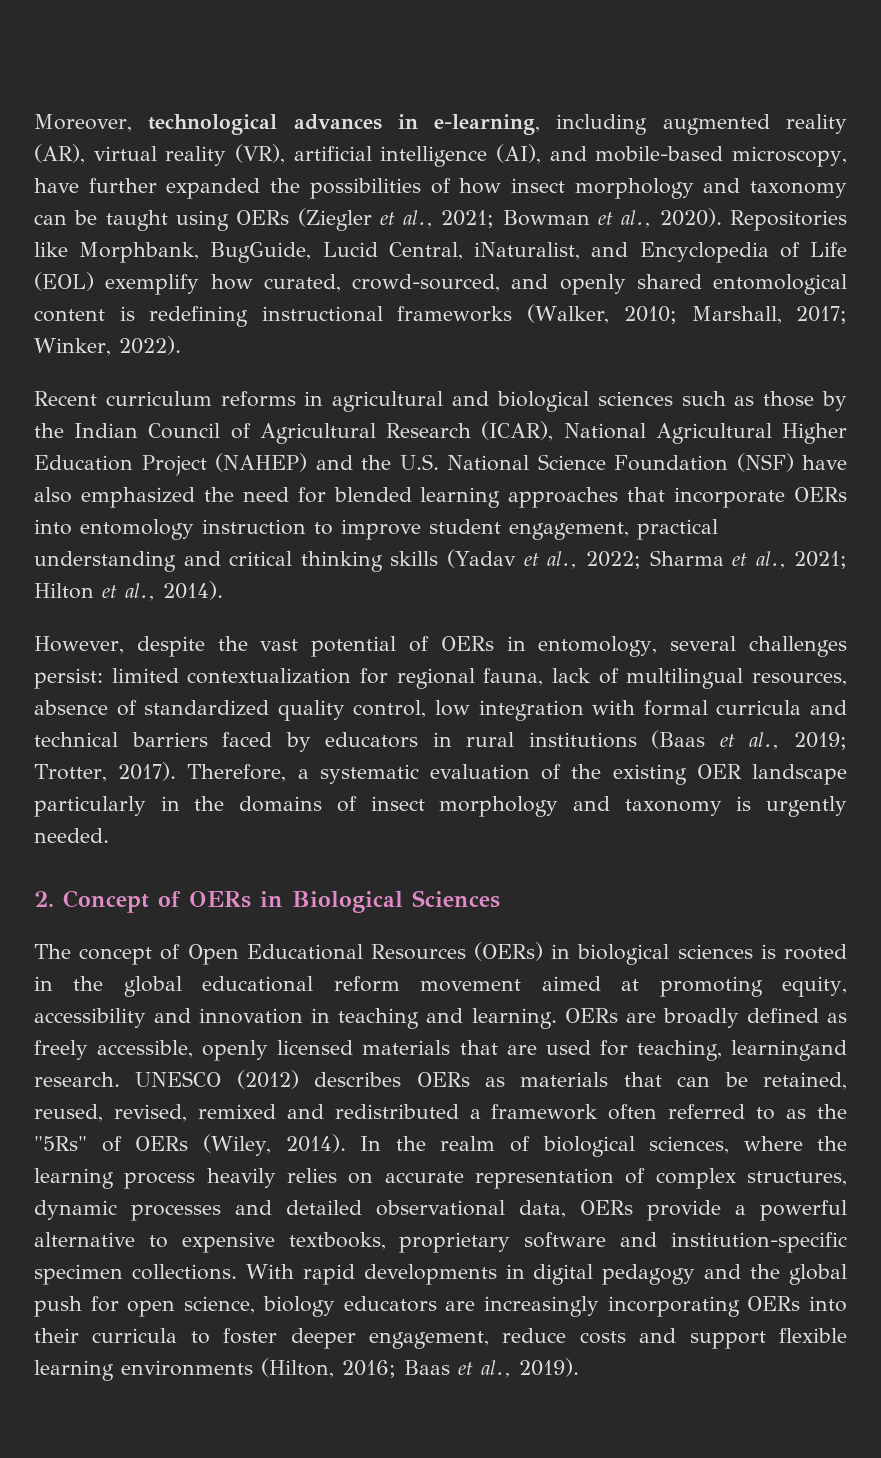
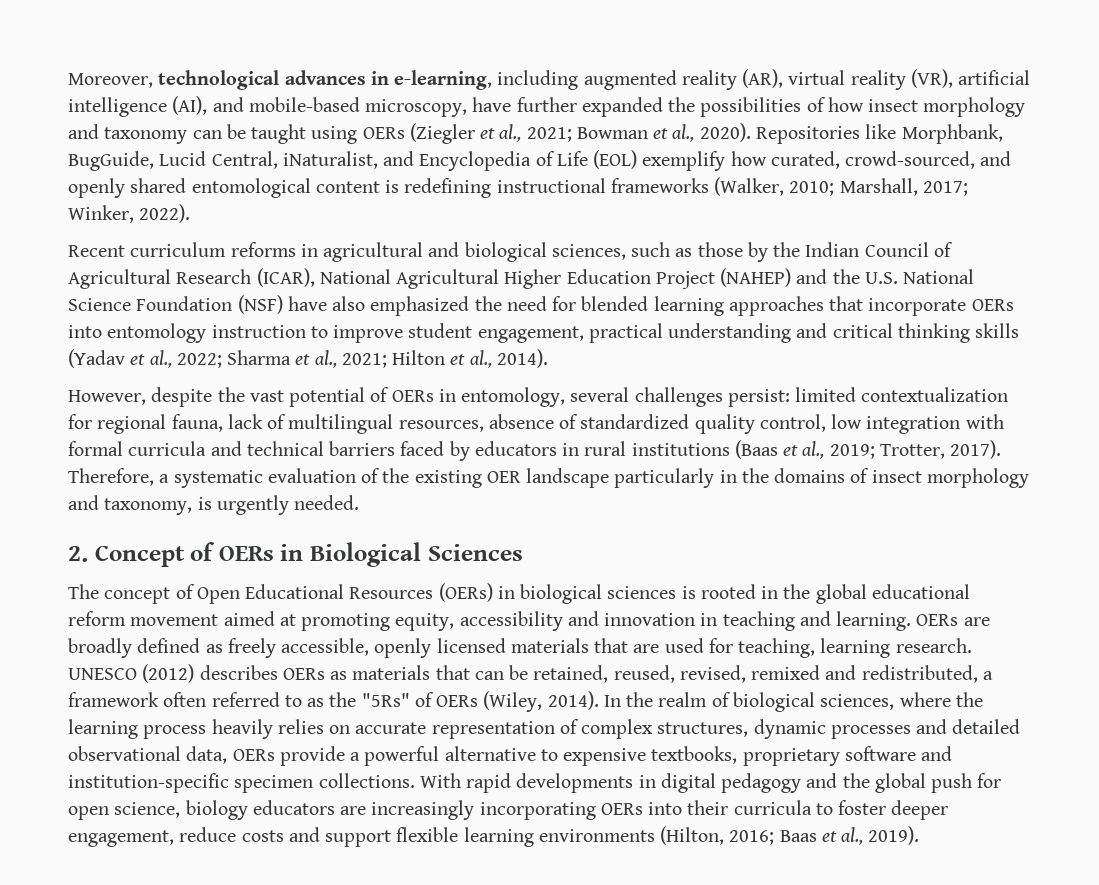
- Recent curriculum reforms in agricultural and biological sciences such as those by the Indian Council of Agricultural Research (ICAR), National Agricultural Higher Education Project (NAHEP) and the U.S. National Science Foundation (NSF) have also emphasized the need for blended learning approaches that incorporate OERs into entomology instruction to improve student engagement, practical understanding and critical thinking skills (Yadav et al., 2022;
+ Recent curriculum reforms in agricultural and biological sciences, such as those by the Indian Council of Agricultural Research (ICAR), National Agricultural Higher Education Project (NAHEP) and the U.S. National Science Foundation (NSF) have also emphasized the need for blended learning approaches that incorporate OERs into entomology instruction to improve student engagement, practical understanding and critical thinking skills (Yadav et al., 2022;
- Therefore, a systematic evaluation of the existing OER landscape particularly in the domains of insect morphology and taxonomy is urgently needed.
+ Therefore, a systematic evaluation of the existing OER landscape particularly in the domains of insect morphology and taxonomy, is urgently needed.
- OERs are broadly defined as freely accessible, openly licensed materials that are used for teaching, learningand research.
+ OERs are broadly defined as freely accessible, openly licensed materials that are used for teaching, learning research.
- UNESCO (2012) describes OERs as materials that can be retained, reused, revised, remixed and redistributed a framework often referred to as the "5Rs" of OERs (Wiley, 2014).
+ UNESCO (2012) describes OERs as materials that can be retained, reused, revised, remixed and redistributed, a framework often referred to as the "5Rs" of OERs (Wiley, 2014).

